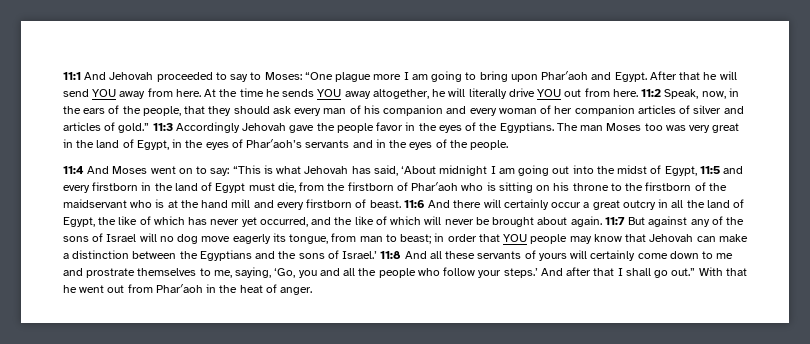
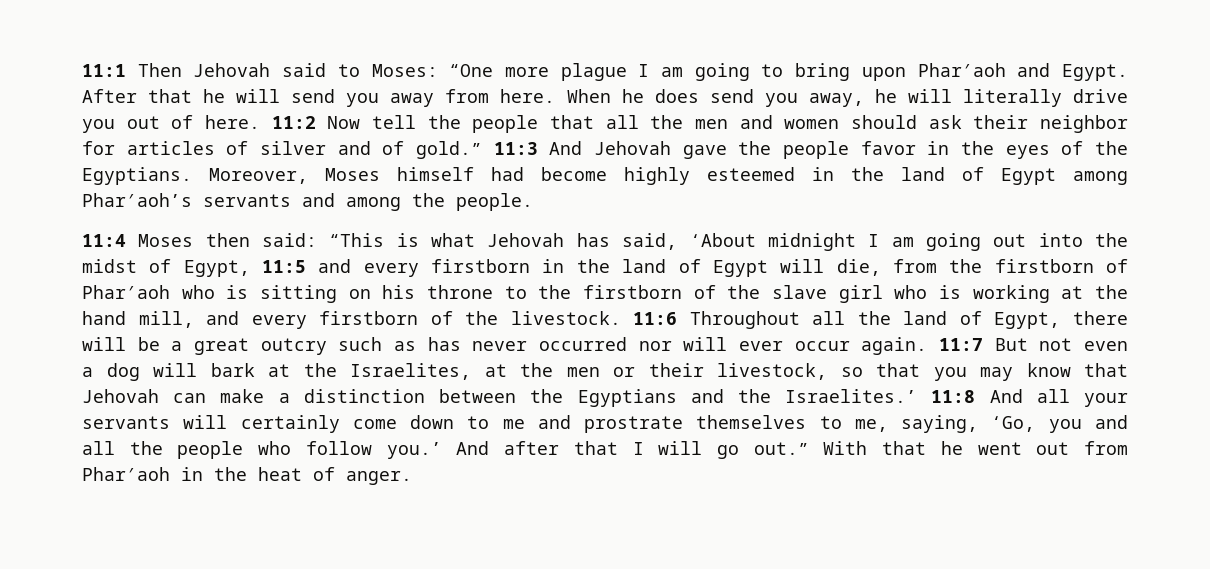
- 11:1 And Jehovah proceeded to say to Moses: “One plague more I am going to bring upon Phar′aoh and Egypt.
+ 11:1 Then Jehovah said to Moses: “One more plague I am going to bring upon Phar′aoh and Egypt.
- After that he will send YOU away from here.
+ After that he will send you away from here.
- At the time he sends YOU away altogether, he will literally drive YOU out from here. 11:2 Speak, now, in the ears of the people, that they should ask every man of his companion and every woman of her companion articles of silver and articles of gold.”
+ When he does send you away, he will literally drive you out of here. 11:2 Now tell the people that all the men and women should ask their neighbor for articles of silver and of gold.”
- 11:3 Accordingly Jehovah gave the people favor in the eyes of the Egyptians.
+ 11:3 And Jehovah gave the people favor in the eyes of the Egyptians.
- The man Moses too was very great in the land of Egypt, in the eyes of Phar′aoh’s servants and in the eyes of the people.
- 11:4 And Moses went on to say:
+ Moreover, Moses himself had become highly esteemed in the land of Egypt among Phar′aoh’s servants and among the people.
+ 11:4 Moses then said:
- “This is what Jehovah has said, ‘About midnight I am going out into the midst of Egypt, 11:5 and every firstborn in the land of Egypt must die, from the firstborn of Phar′aoh who is sitting on his throne to the firstborn of the maidservant who is at the hand mill and every firstborn of beast. 11:6 And there will certainly occur a great outcry in all the land of Egypt, the like of which has never yet occurred, and the like of which will never be brought about again. 11:7 But against any of the sons of Israel will no dog move eagerly its tongue, from man to beast; in order that YOU people may know that Jehovah can make a distinction between the Egyptians and the sons of Israel.’ 11:8 And all these servants of yours will certainly come down to me and prostrate themselves to me, saying, ‘Go, you and all the people who follow your steps.’
+ “This is what Jehovah has said, ‘About midnight I am going out into the midst of Egypt, 11:5 and every firstborn in the land of Egypt will die, from the firstborn of Phar′aoh who is sitting on his throne to the firstborn of the slave girl who is working at the hand mill, and every firstborn of the livestock. 11:6 Throughout all the land of Egypt, there will be a great outcry such as has never occurred nor will ever occur again. 11:7 But not even a dog will bark at the Israelites, at the men or their livestock, so that you may know that Jehovah can make a distinction between the Egyptians and the Israelites.’ 11:8 And all your servants will certainly come down to me and prostrate themselves to me, saying, ‘Go, you and all the people who follow you.’
- And after that I shall go out.”
+ And after that I will go out.”

